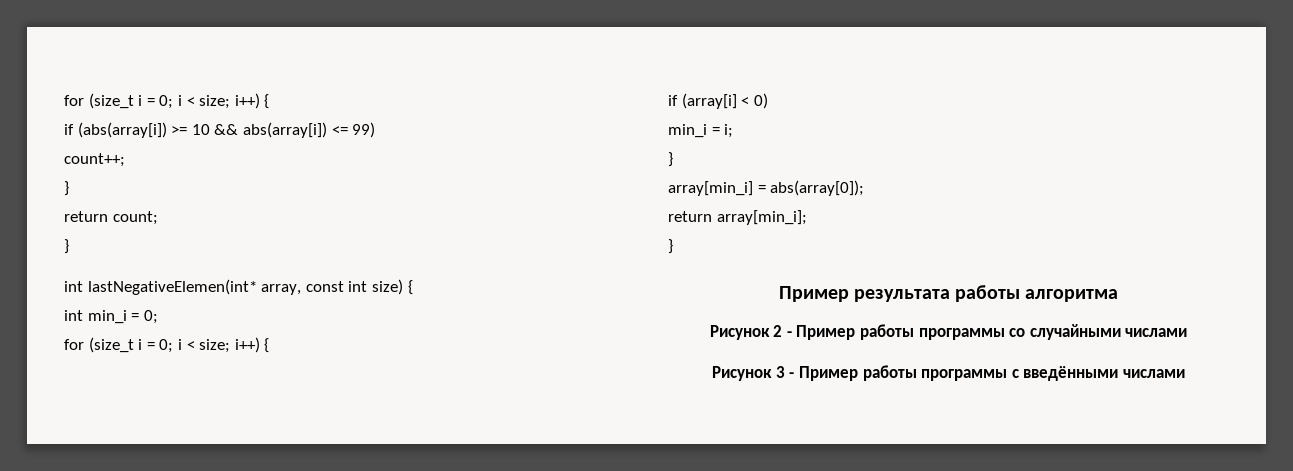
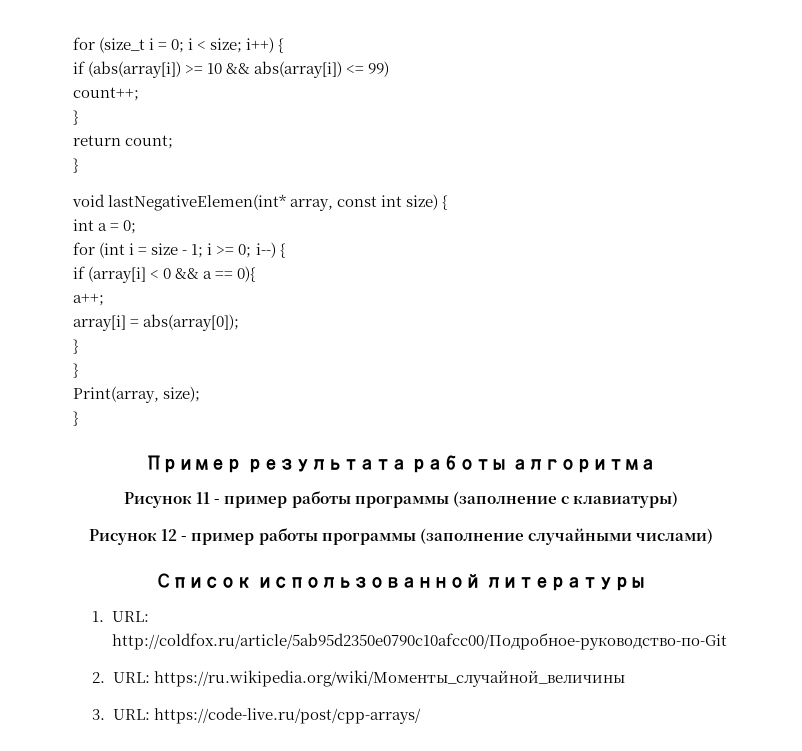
- int lastNegativeElemen(int* array, const int size) {
+ void lastNegativeElemen(int* array, const int size) {
- int min_i = 0;
- for (size_t i = 0; i < size; i++) {
- if (array[i] < 0)
- min_i = i;
+ int a = 0;
+ for (int i = size - 1; i >= 0; i--) {
+ if (array[i] < 0 && a == 0){
+ a++;
+ array[i] = abs(array[0]);
  }
- array[min_i] = abs(array[0]);
- return array[min_i];
+ }
+ Print(array, size);
- Рисунок 2 - Пример работы программы со случайными числами
- Рисунок 3 - Пример работы программы с введёнными числами
+ Рисунок 11 - пример работы программы (заполнение с клавиатуры)
+ Рисунок 12 - пример работы программы (заполнение случайными числами)
+ Список использованной литературы
+ 1. URL: http://coldfox.ru/article/5ab95d2350e0790c10afcc00/Подробное-руководство-по-Git
+ 2. URL: https://ru.wikipedia.org/wiki/Моменты_случайной_величины
+ 3. URL: https://code-live.ru/post/cpp-arrays/

